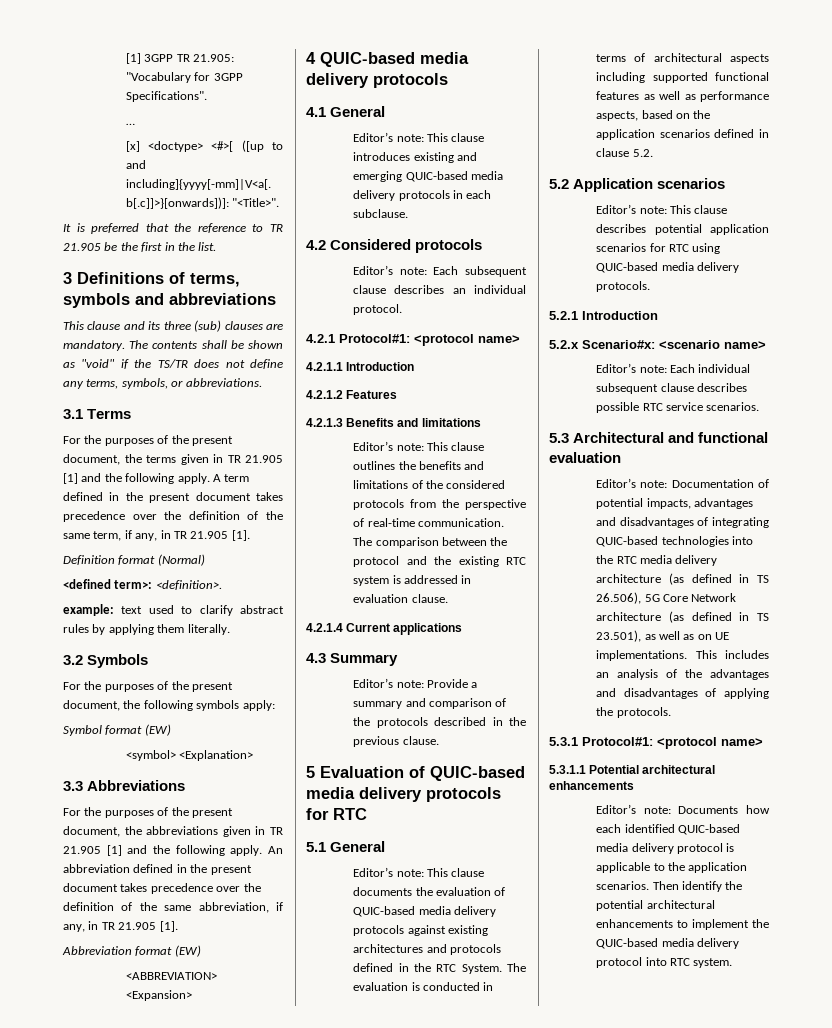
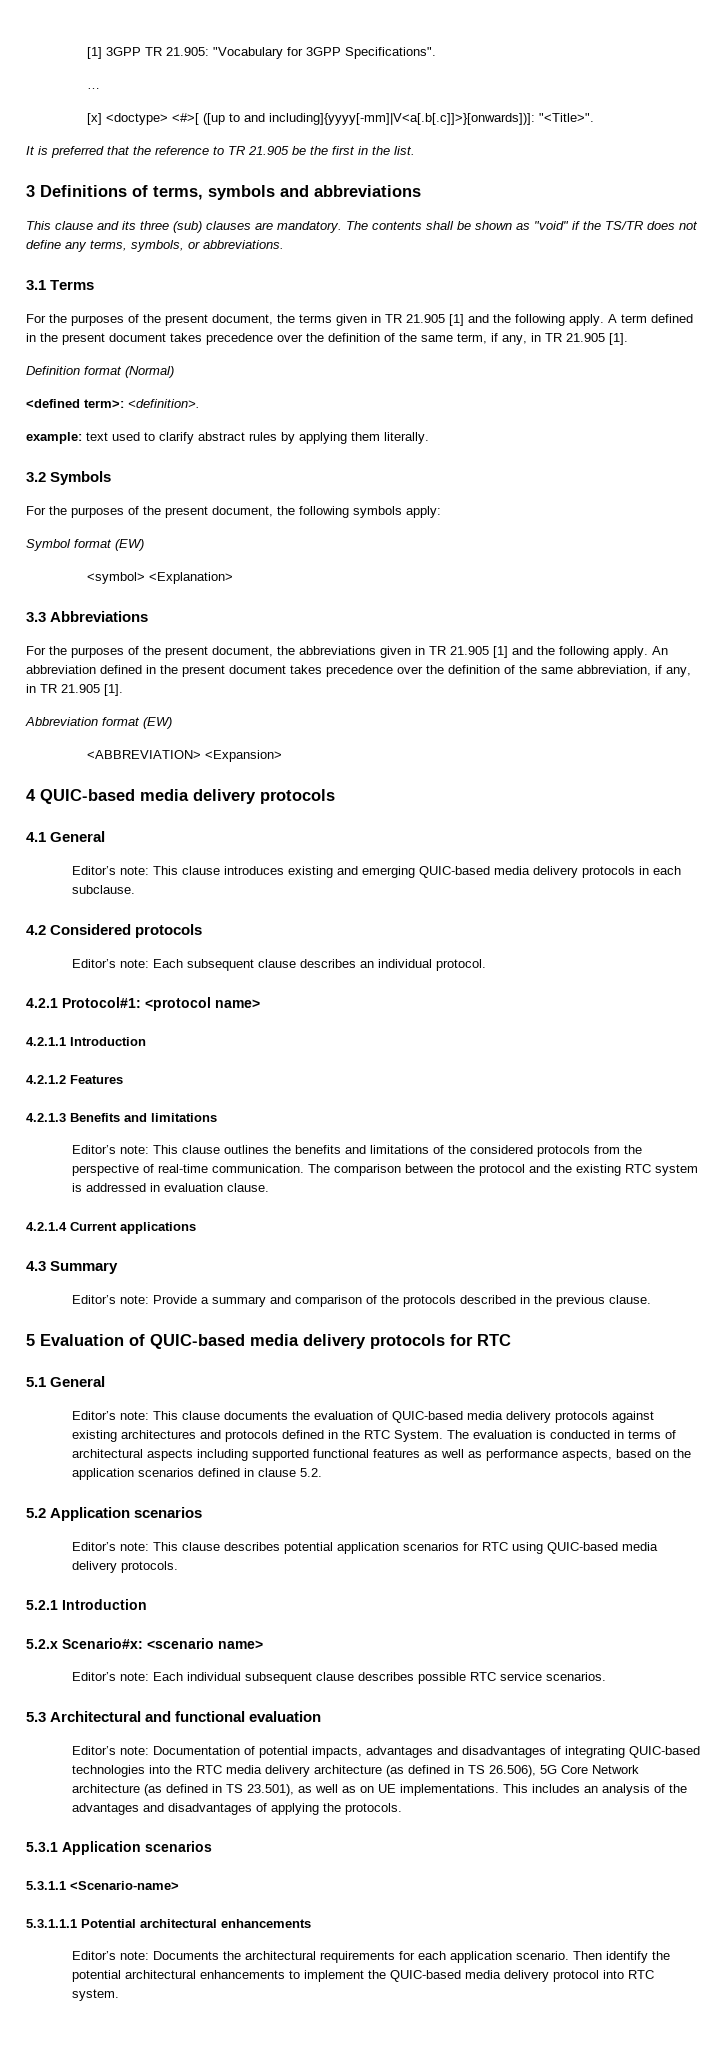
- 5.3.1 Protocol#1: <protocol name>
+ 5.3.1 Application scenarios
- 5.3.1.1 Potential architectural enhancements
+ 5.3.1.1 <Scenario-name>
+ 5.3.1.1.1 Potential architectural enhancements
- Editor’s note: Documents how each identified QUIC-based media delivery protocol is applicable to the application scenarios.
+ Editor’s note: Documents the architectural requirements for each application scenario.

